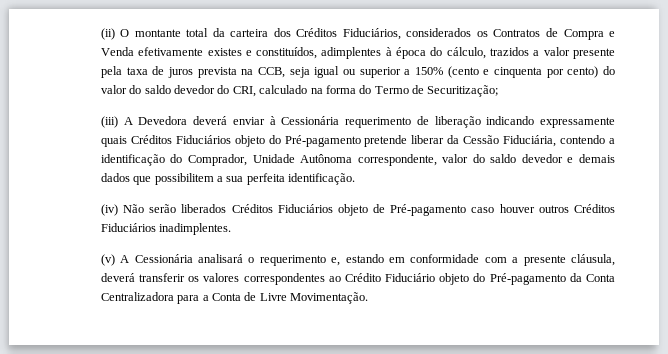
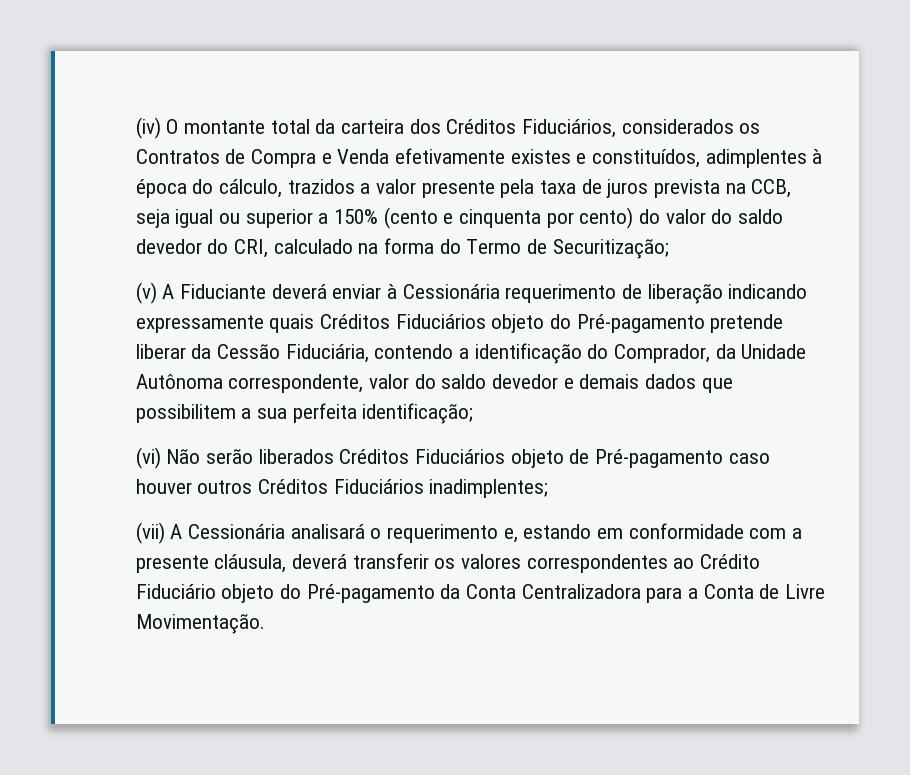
- (ii) O montante total da carteira dos Créditos Fiduciários, considerados os Contratos de Compra e Venda efetivamente existes e constituídos, adimplentes à época do cálculo, trazidos a valor presente pela taxa de juros prevista na CCB, seja igual ou superior a 150% (cento e cinquenta por cento) do valor do saldo devedor do CRI, calculado na forma do Termo de Securitização;
+ (iv) O montante total da carteira dos Créditos Fiduciários, considerados os Contratos de Compra e Venda efetivamente existes e constituídos, adimplentes à época do cálculo, trazidos a valor presente pela taxa de juros prevista na CCB, seja igual ou superior a 150% (cento e cinquenta por cento) do valor do saldo devedor do CRI, calculado na forma do Termo de Securitização;
- (iii) A Devedora deverá enviar à Cessionária requerimento de liberação indicando expressamente quais Créditos Fiduciários objeto do Pré-pagamento pretende liberar da Cessão Fiduciária, contendo a identificação do Comprador, Unidade Autônoma correspondente, valor do saldo devedor e demais dados que possibilitem a sua perfeita identificação.
- (iv) Não serão liberados Créditos Fiduciários objeto de Pré-pagamento caso houver outros Créditos Fiduciários inadimplentes.
- (v) A Cessionária analisará o requerimento e, estando em conformidade com a presente cláusula, deverá transferir os valores correspondentes ao Crédito Fiduciário objeto do Pré-pagamento da Conta Centralizadora para a Conta de Livre Movimentação.
+ (v) A Fiduciante deverá enviar à Cessionária requerimento de liberação indicando expressamente quais Créditos Fiduciários objeto do Pré-pagamento pretende liberar da Cessão Fiduciária, contendo a identificação do Comprador, da Unidade Autônoma correspondente, valor do saldo devedor e demais dados que possibilitem a sua perfeita identificação;
+ (vi) Não serão liberados Créditos Fiduciários objeto de Pré-pagamento caso houver outros Créditos Fiduciários inadimplentes;
+ (vii) A Cessionária analisará o requerimento e, estando em conformidade com a presente cláusula, deverá transferir os valores correspondentes ao Crédito Fiduciário objeto do Pré-pagamento da Conta Centralizadora para a Conta de Livre Movimentação.

